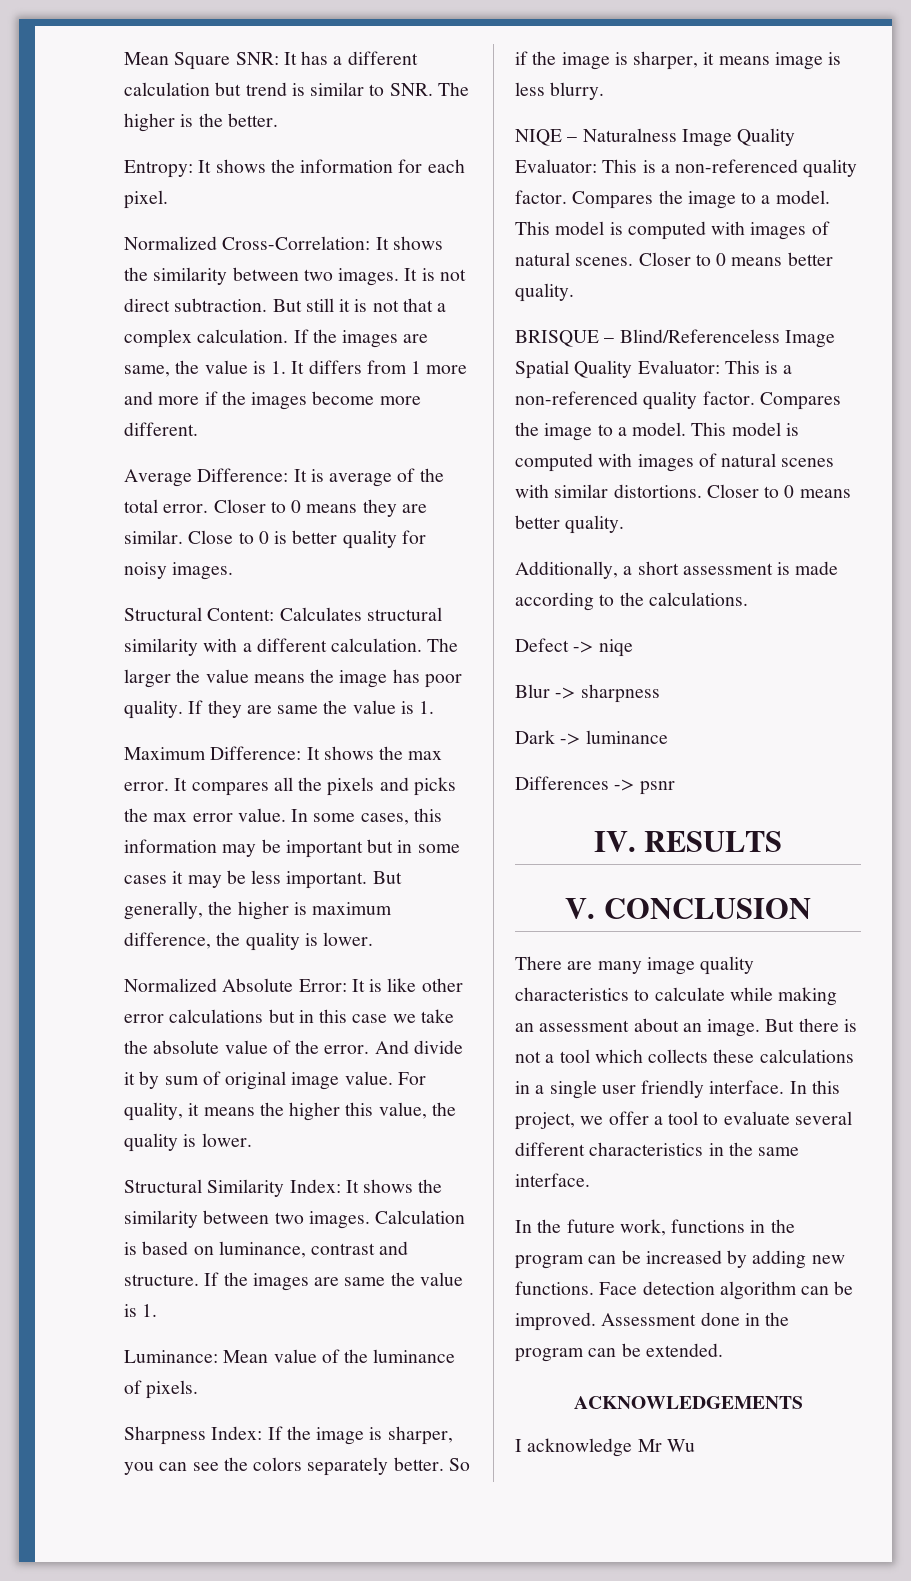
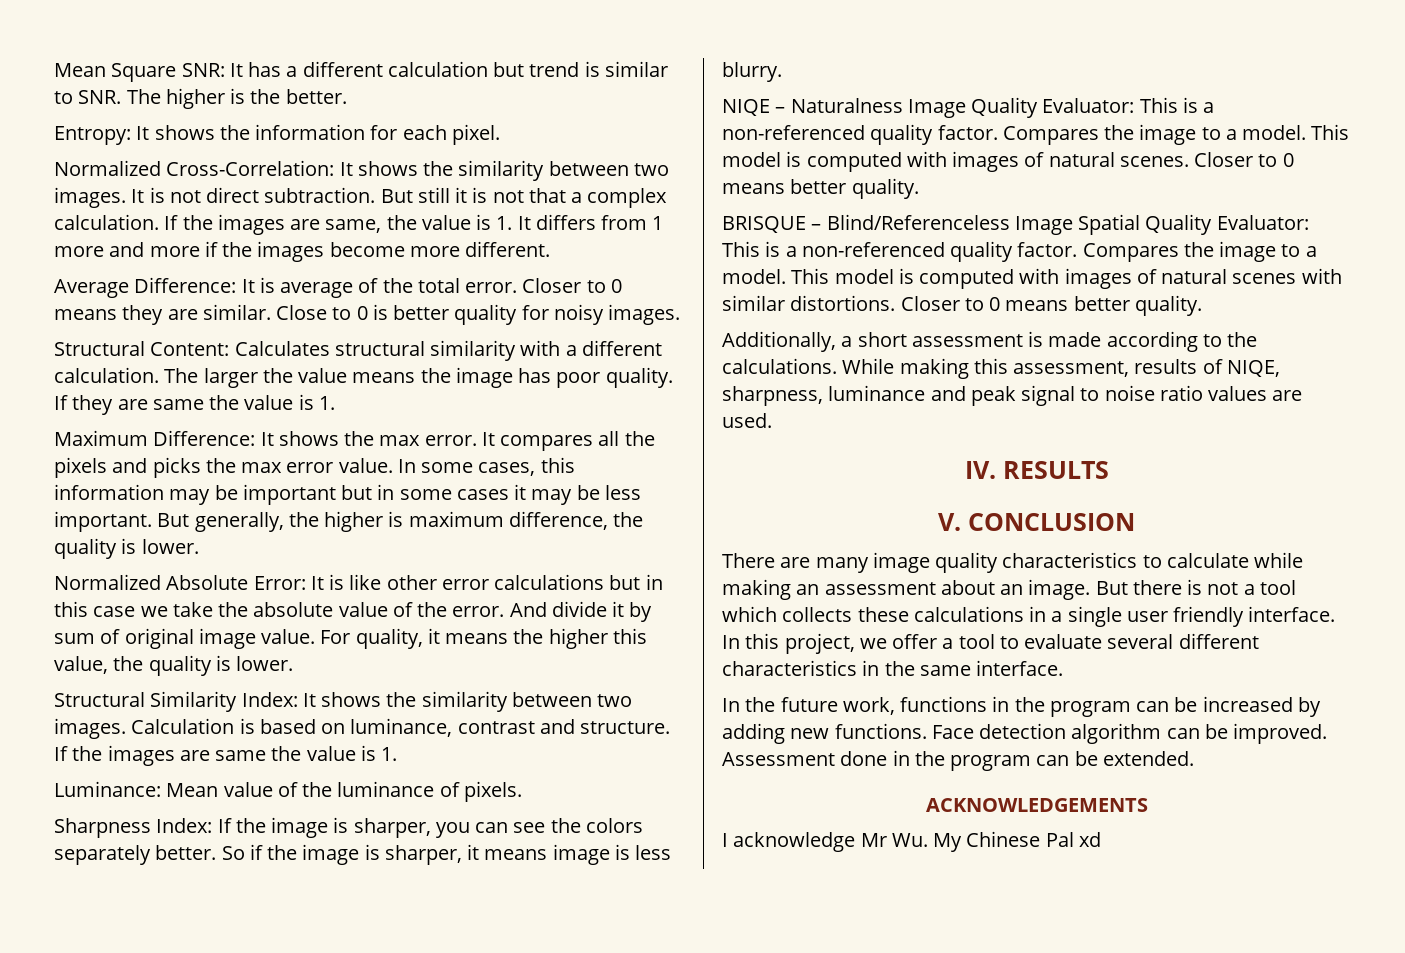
- Additionally, a short assessment is made according to the calculations.
- Defect -> niqe
- Blur -> sharpness
- Dark -> luminance
- Differences -> psnr
+ Additionally, a short assessment is made according to the calculations. While making this assessment, results of NIQE, sharpness, luminance and peak signal to noise ratio values are used.
- I acknowledge Mr Wu
+ I acknowledge Mr Wu. My Chinese Pal xd

